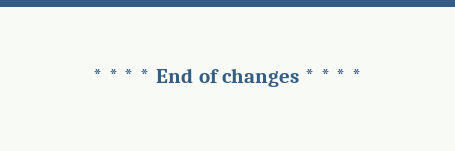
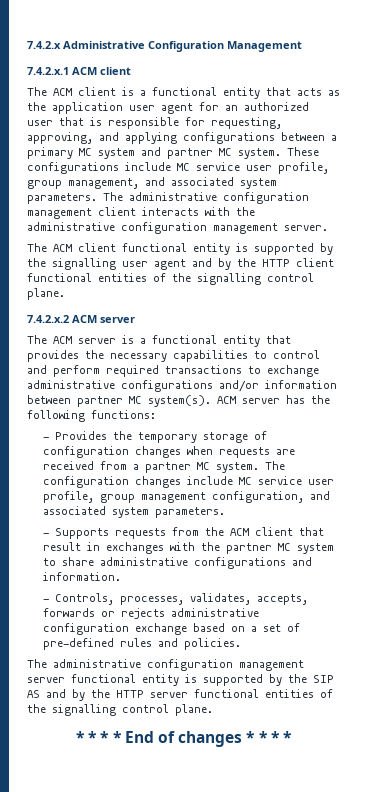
+ 7.4.2.x Administrative Configuration Management
+ 7.4.2.x.1 ACM client
+ The ACM client is a functional entity that acts as the application user agent for an authorized user that is responsible for requesting, approving, and applying configurations between a primary MC system and partner MC system. These configurations include MC service user profile, group management, and associated system parameters. The administrative configuration management client interacts with the administrative configuration management server.
+ The ACM client functional entity is supported by the signalling user agent and by the HTTP client functional entities of the signalling control plane.
+ 7.4.2.x.2 ACM server
+ The ACM server is a functional entity that provides the necessary capabilities to control and perform required transactions to exchange administrative configurations and/or information between partner MC system(s). ACM server has the following functions:
+ - Provides the temporary storage of configuration changes when requests are received from a partner MC system. The configuration changes include MC service user profile, group management configuration, and associated system parameters.
+ - Supports requests from the ACM client that result in exchanges with the partner MC system to share administrative configurations and information.
+ - Controls, processes, validates, accepts, forwards or rejects administrative configuration exchange based on a set of pre-defined rules and policies.
+ The administrative configuration management server functional entity is supported by the SIP AS and by the HTTP server functional entities of the signalling control plane.

